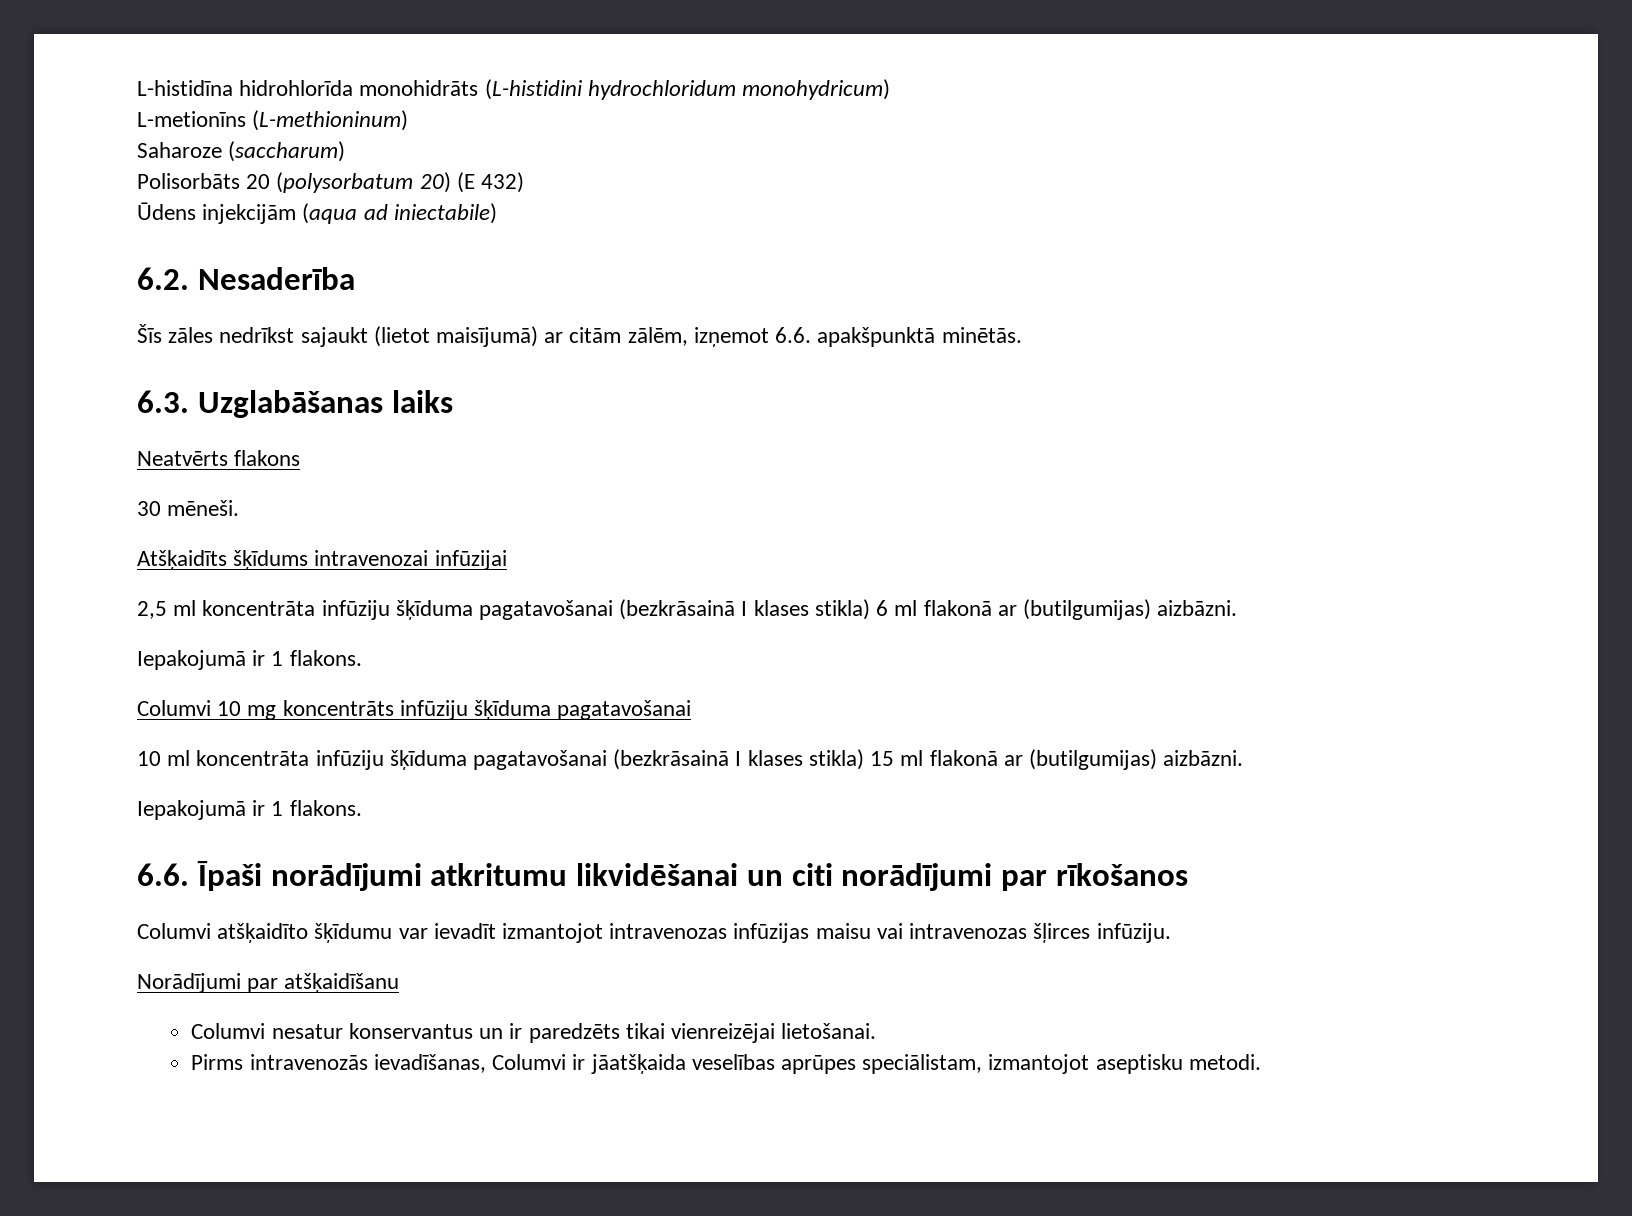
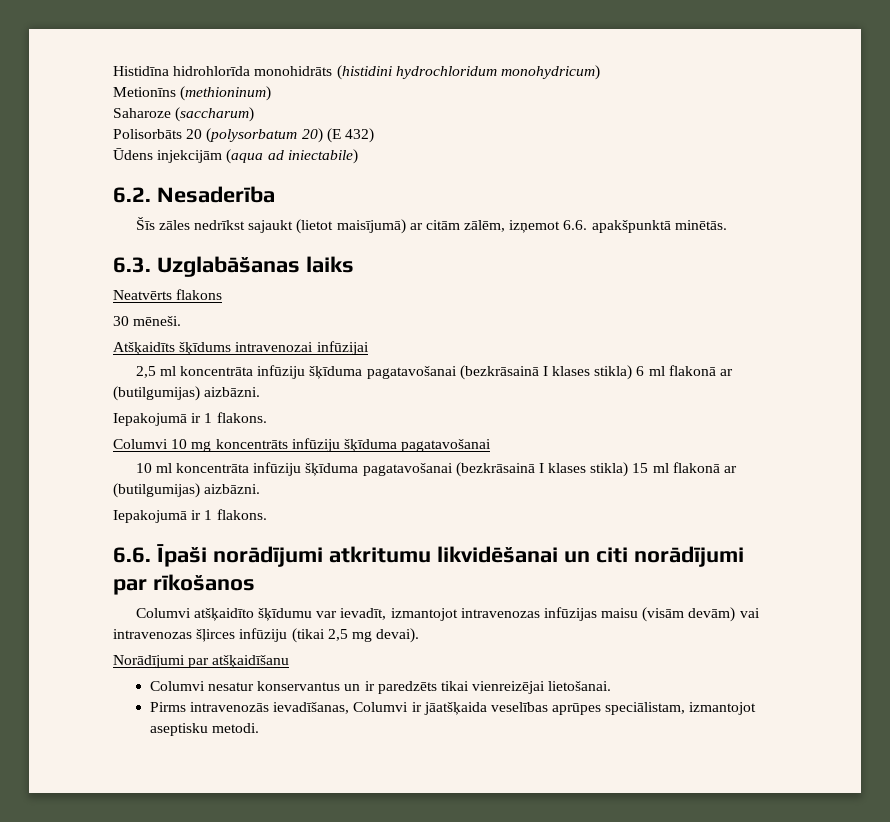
- L-histidīna hidrohlorīda monohidrāts (L-histidini hydrochloridum monohydricum)
+ Histidīna hidrohlorīda monohidrāts (histidini hydrochloridum monohydricum)
- L-metionīns (L-methioninum)
+ Metionīns (methioninum)
- Columvi atšķaidīto šķīdumu var ievadīt izmantojot intravenozas infūzijas maisu vai intravenozas šļirces infūziju.
+ Columvi atšķaidīto šķīdumu var ievadīt, izmantojot intravenozas infūzijas maisu (visām devām) vai intravenozas šļirces infūziju (tikai 2,5 mg devai).

